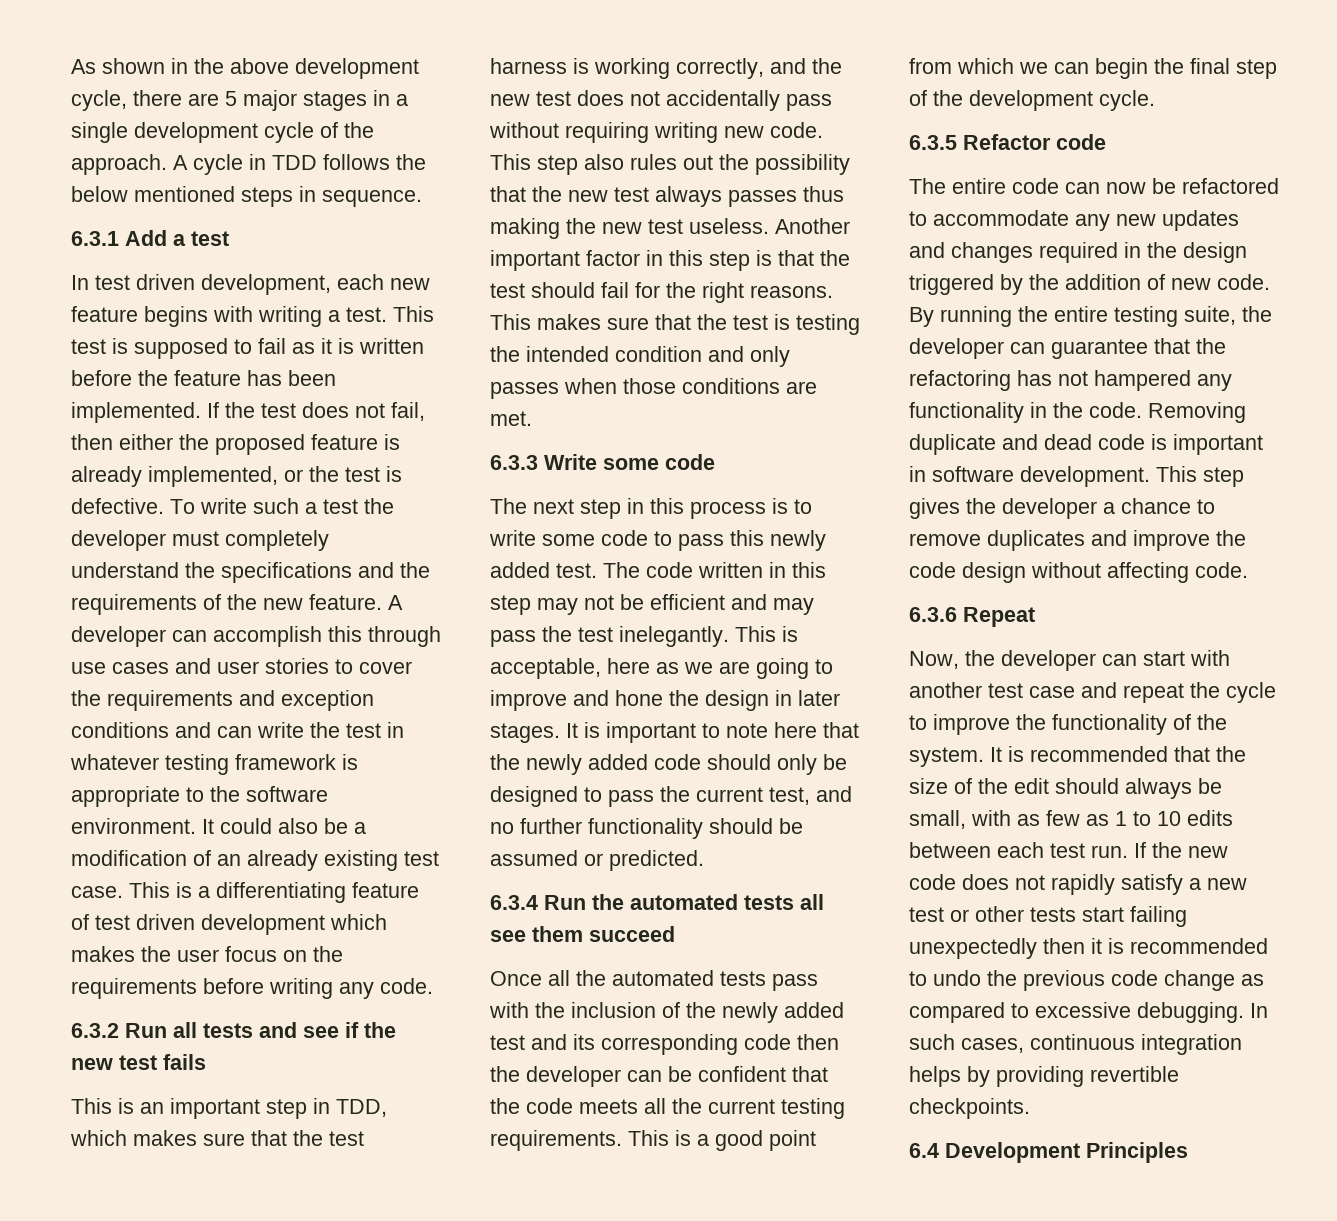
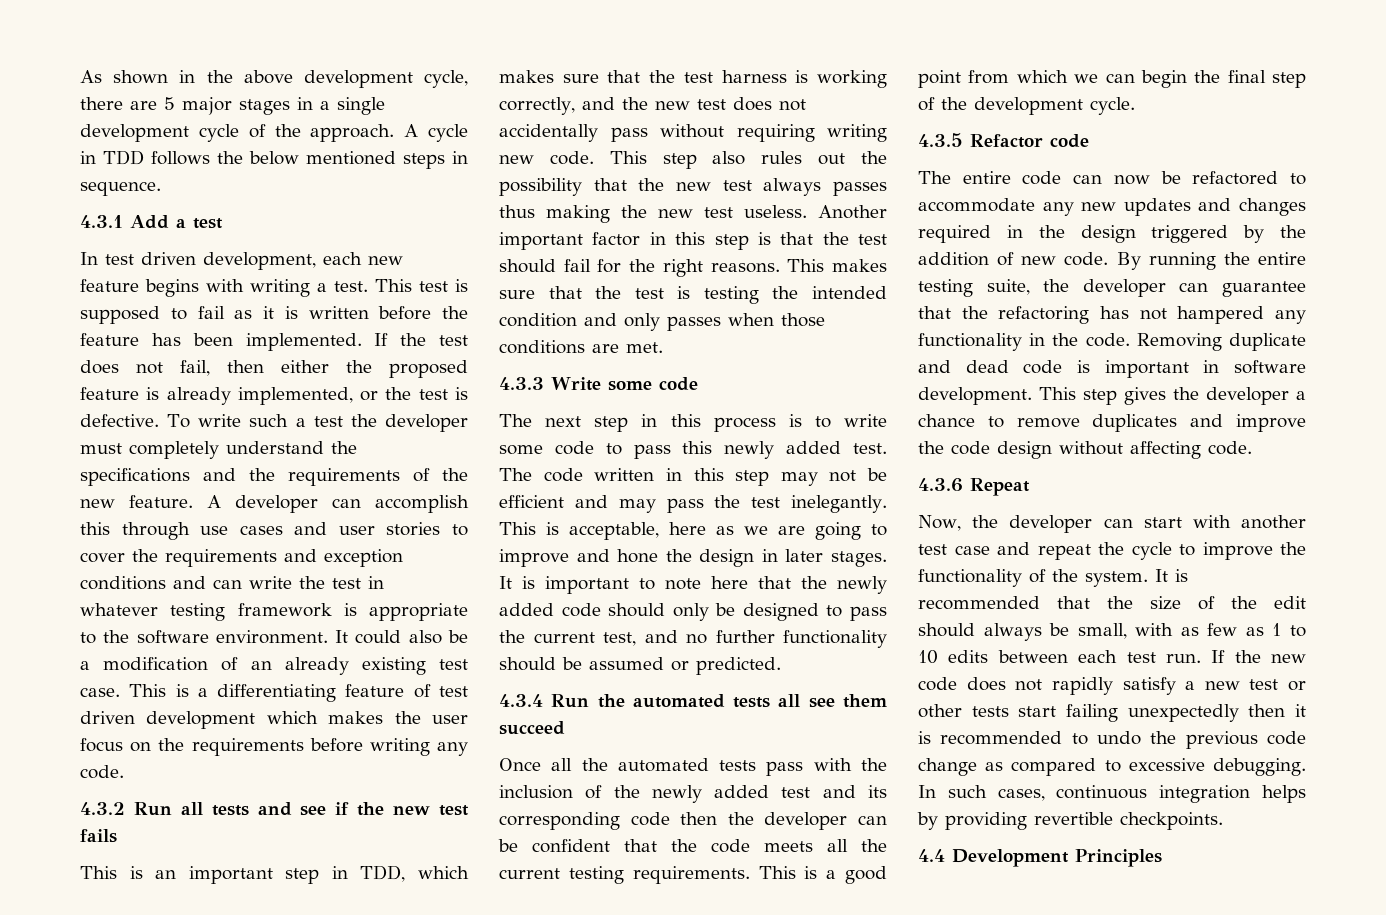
- 6.3.1 Add a test
+ 4.3.1 Add a test
- 6.3.2 Run all tests and see if the new test fails
+ 4.3.2 Run all tests and see if the new test fails
- 6.3.3 Write some code
+ 4.3.3 Write some code
- 6.3.4 Run the automated tests all see them succeed
+ 4.3.4 Run the automated tests all see them succeed
- 6.3.5 Refactor code
+ 4.3.5 Refactor code
- 6.3.6 Repeat
+ 4.3.6 Repeat
- 6.4 Development Principles
+ 4.4 Development Principles

